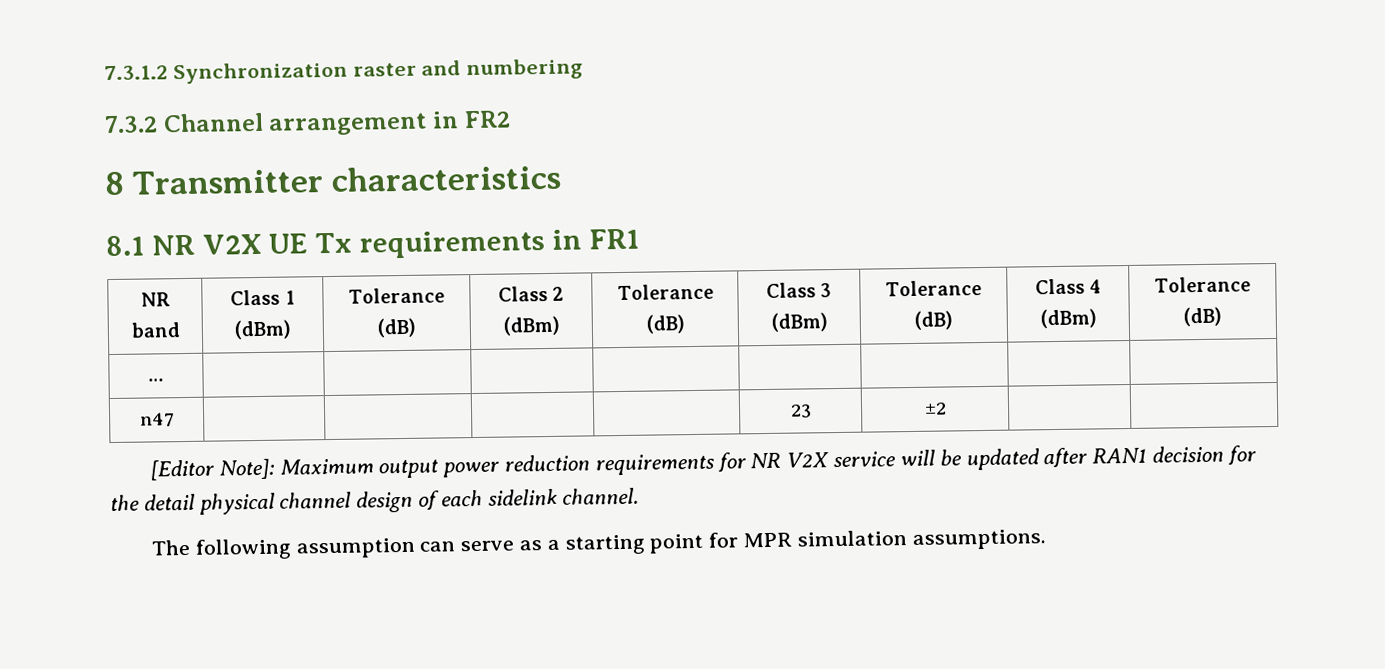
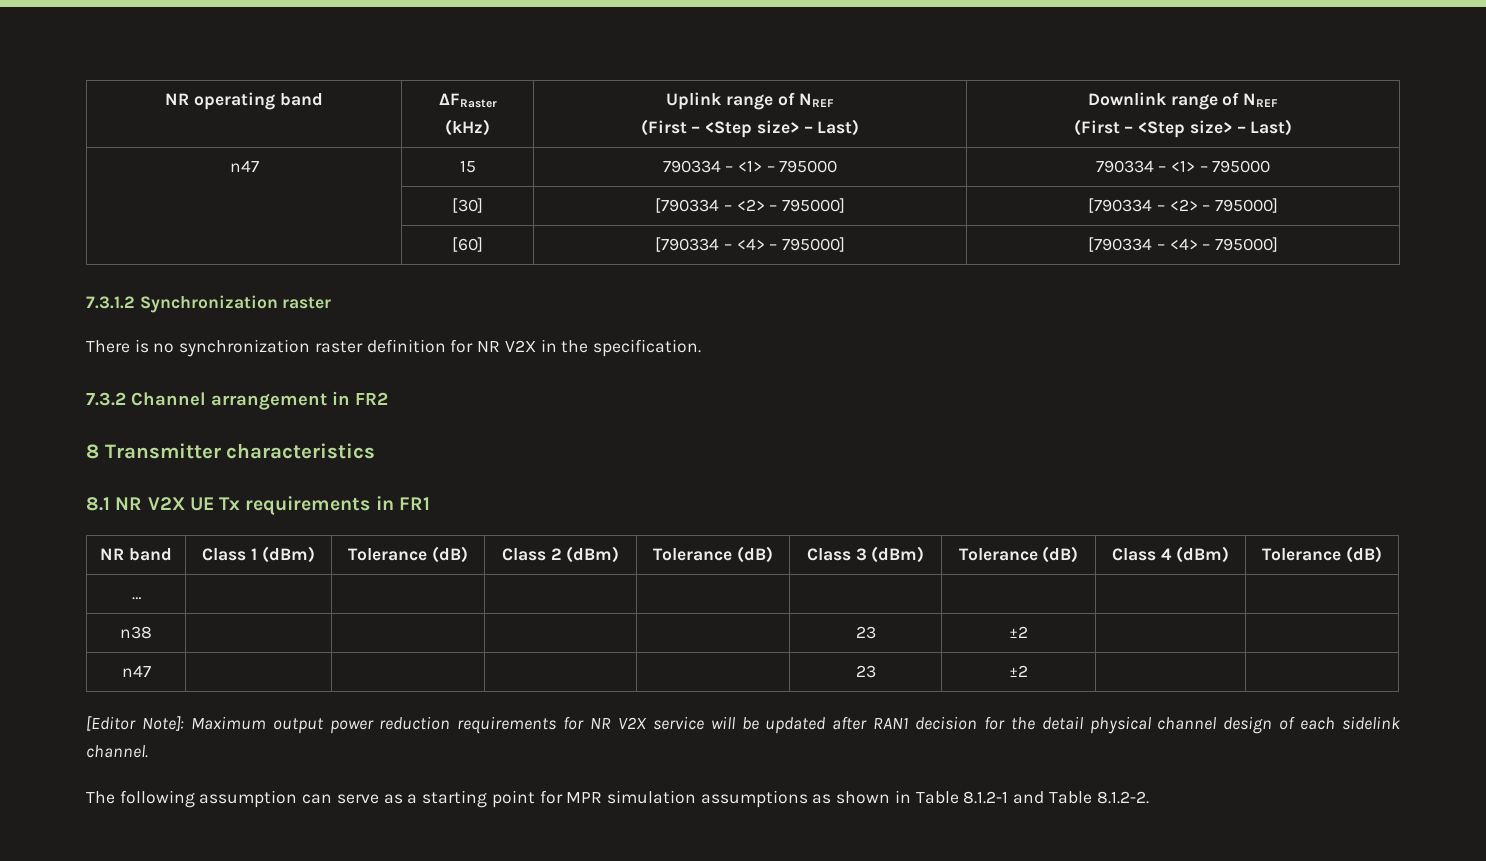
- 7.3.1.2 Synchronization raster and numbering
+ NR operating band | ΔFRaster
+ (kHz) | Uplink range of NREF
+ (First – <Step size> – Last) | Downlink range of NREF
+ (First – <Step size> – Last)
+ n47 | 15 | 790334 – <1> – 795000 | 790334 – <1> – 795000
+ | [30] | [790334 – <2> – 795000] | [790334 – <2> – 795000]
+ | [60] | [790334 – <4> – 795000] | [790334 – <4> – 795000]
+ 7.3.1.2 Synchronization raster
+ There is no synchronization raster definition for NR V2X in the specification.
+ n38 | | | | | 23 | ±2 | |
- The following assumption can serve as a starting point for MPR simulation assumptions.
+ The following assumption can serve as a starting point for MPR simulation assumptions as shown in Table 8.1.2-1 and Table 8.1.2-2.

